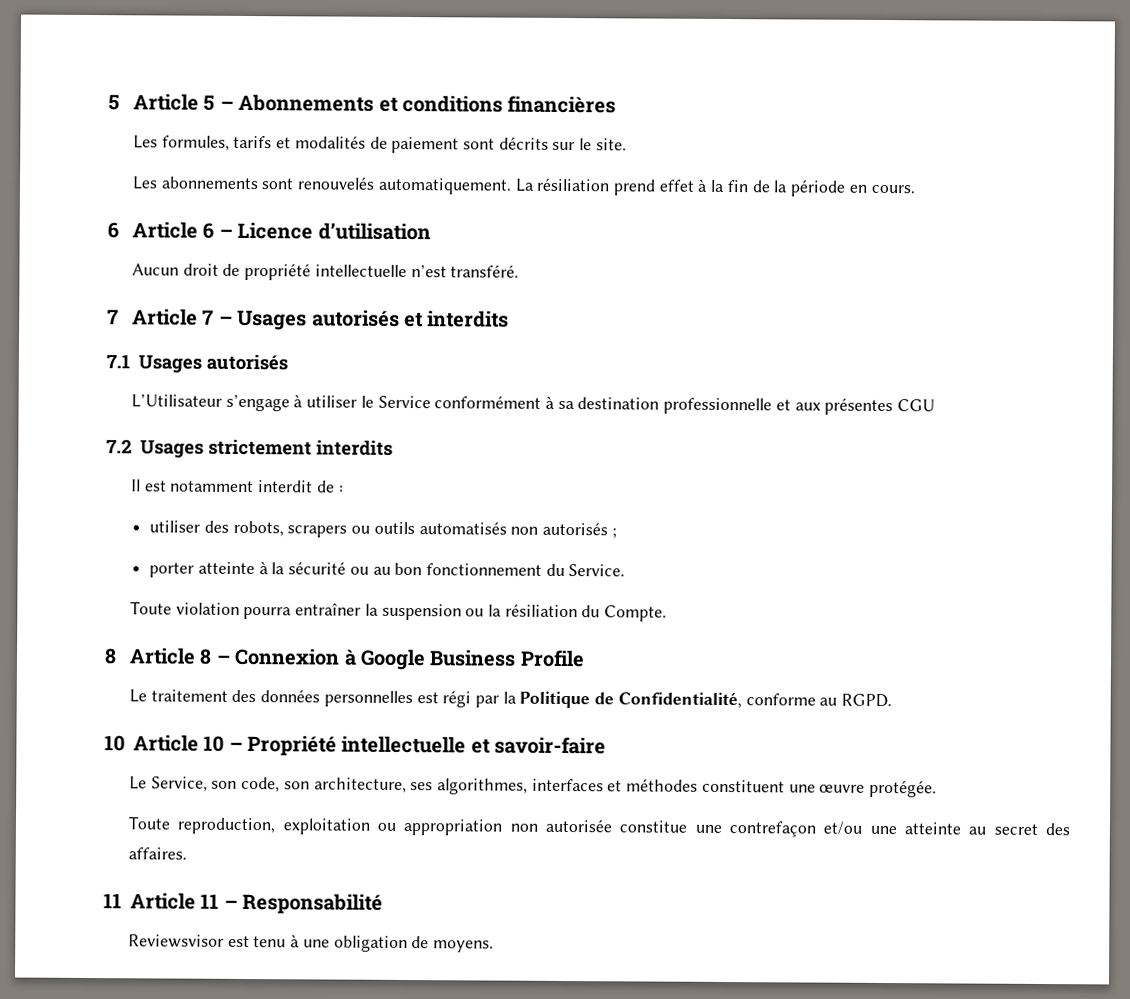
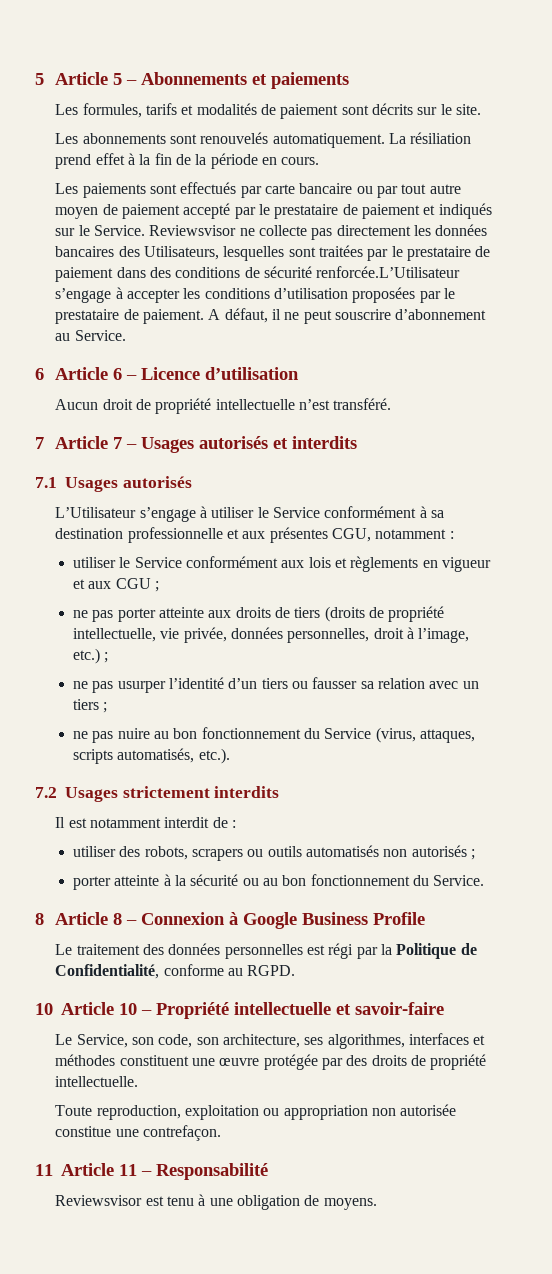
- 5 Article 5 – Abonnements et conditions financières
+ 5 Article 5 – Abonnements et paiements
+ Les paiements sont effectués par carte bancaire ou par tout autre moyen de paiement accepté par le prestataire de paiement et indiqués sur le Service. Reviewsvisor ne collecte pas directement les données bancaires des Utilisateurs, lesquelles sont traitées par le prestataire de paiement dans des conditions de sécurité renforcée.L’Utilisateur s’engage à accepter les conditions d’utilisation proposées par le prestataire de paiement. A défaut, il ne peut souscrire d’abonnement au Service.
- L’Utilisateur s’engage à utiliser le Service conformément à sa destination professionnelle et aux présentes CGU
+ L’Utilisateur s’engage à utiliser le Service conformément à sa destination professionnelle et aux présentes CGU, notamment :
+ utiliser le Service conformément aux lois et règlements en vigueur et aux CGU ;
+ ne pas porter atteinte aux droits de tiers (droits de propriété intellectuelle, vie privée, données personnelles, droit à l’image, etc.) ;
+ ne pas usurper l’identité d’un tiers ou fausser sa relation avec un tiers ;
+ ne pas nuire au bon fonctionnement du Service (virus, attaques, scripts automatisés, etc.).
- Toute violation pourra entraîner la suspension ou la résiliation du Compte.
- Le Service, son code, son architecture, ses algorithmes, interfaces et méthodes constituent une œuvre protégée.
+ Le Service, son code, son architecture, ses algorithmes, interfaces et méthodes constituent une œuvre protégée par des droits de propriété intellectuelle.
- Toute reproduction, exploitation ou appropriation non autorisée constitue une contrefaçon et/ou une atteinte au secret des affaires.
+ Toute reproduction, exploitation ou appropriation non autorisée constitue une contrefaçon.

